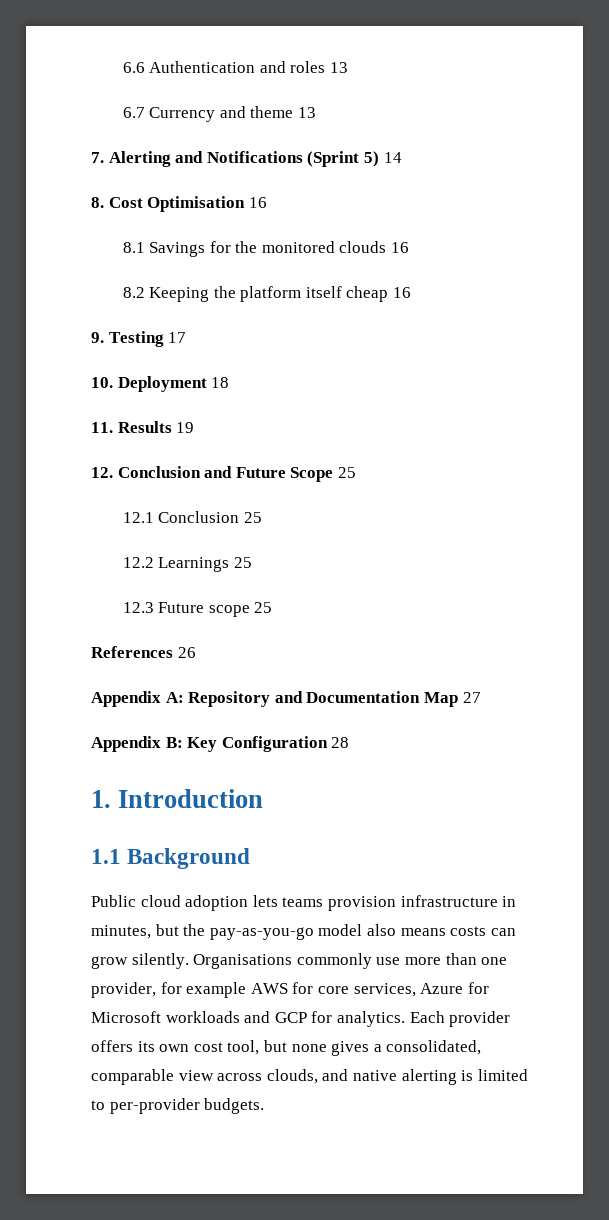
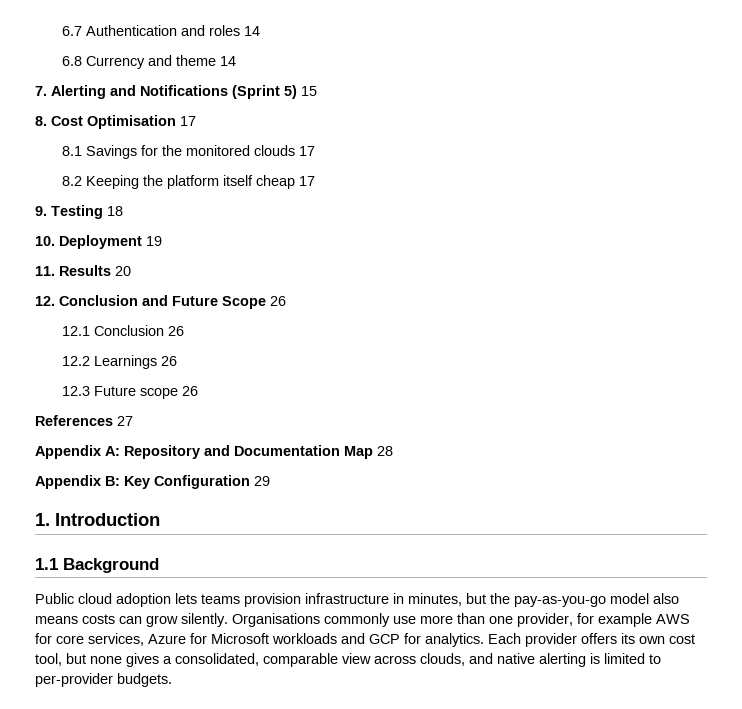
- 6.6 Authentication and roles 13
- 6.7 Currency and theme 13
+ 6.7 Authentication and roles 14
+ 6.8 Currency and theme 14
- 7. Alerting and Notifications (Sprint 5) 14
+ 7. Alerting and Notifications (Sprint 5) 15
- 8. Cost Optimisation 16
+ 8. Cost Optimisation 17
- 8.1 Savings for the monitored clouds 16
+ 8.1 Savings for the monitored clouds 17
- 8.2 Keeping the platform itself cheap 16
+ 8.2 Keeping the platform itself cheap 17
- 9. Testing 17
+ 9. Testing 18
- 10. Deployment 18
+ 10. Deployment 19
- 11. Results 19
+ 11. Results 20
- 12. Conclusion and Future Scope 25
+ 12. Conclusion and Future Scope 26
- 12.1 Conclusion 25
+ 12.1 Conclusion 26
- 12.2 Learnings 25
+ 12.2 Learnings 26
- 12.3 Future scope 25
+ 12.3 Future scope 26
- References 26
+ References 27
- Appendix A: Repository and Documentation Map 27
+ Appendix A: Repository and Documentation Map 28
- Appendix B: Key Configuration 28
+ Appendix B: Key Configuration 29

